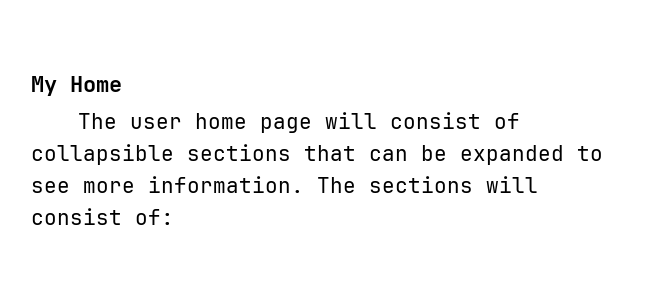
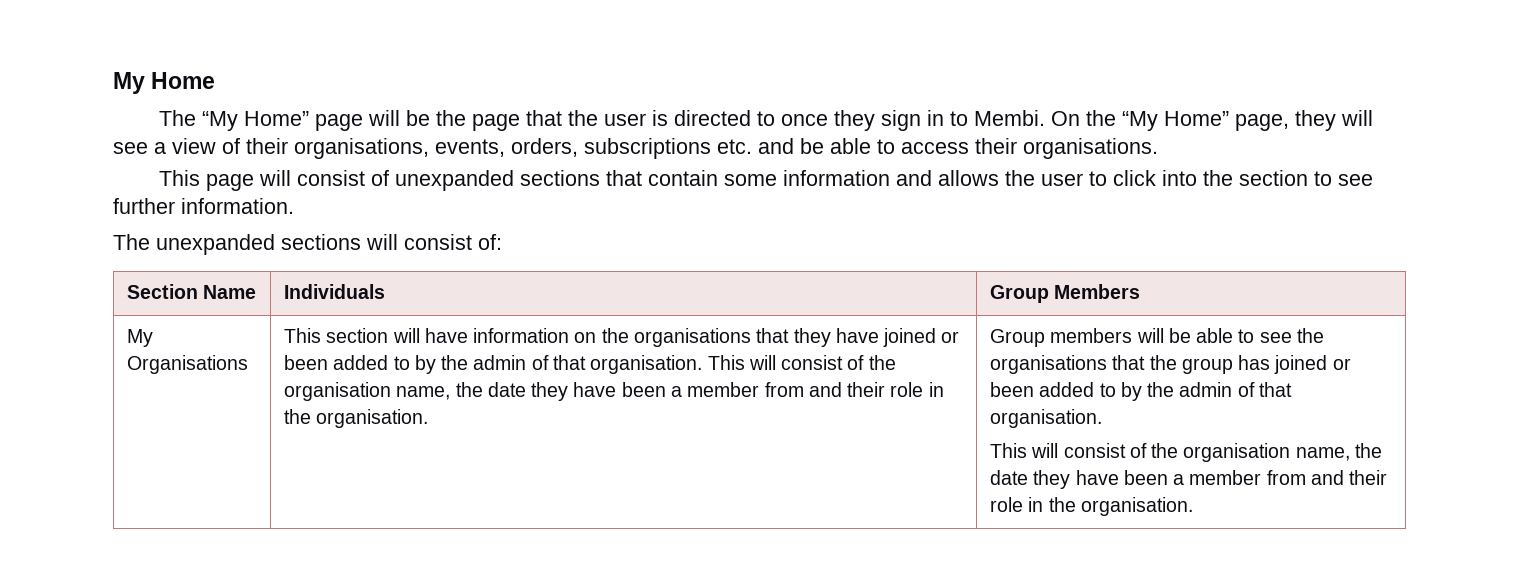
- The user home page will consist of collapsible sections that can be expanded to see more information. The sections will consist of:
+ The “My Home” page will be the page that the user is directed to once they sign in to Membi. On the “My Home” page, they will see a view of their organisations, events, orders, subscriptions etc. and be able to access their organisations.
+ This page will consist of unexpanded sections that contain some information and allows the user to click into the section to see further information.
+ The unexpanded sections will consist of:
+ Section Name | Individuals | Group Members
+ My Organisations | This section will have information on the organisations that they have joined or been added to by the admin of that organisation. This will consist of the organisation name, the date they have been a member from and their role in the organisation. | Group members will be able to see the organisations that the group has joined or been added to by the admin of that organisation.
+ This will consist of the organisation name, the date they have been a member from and their role in the organisation.

